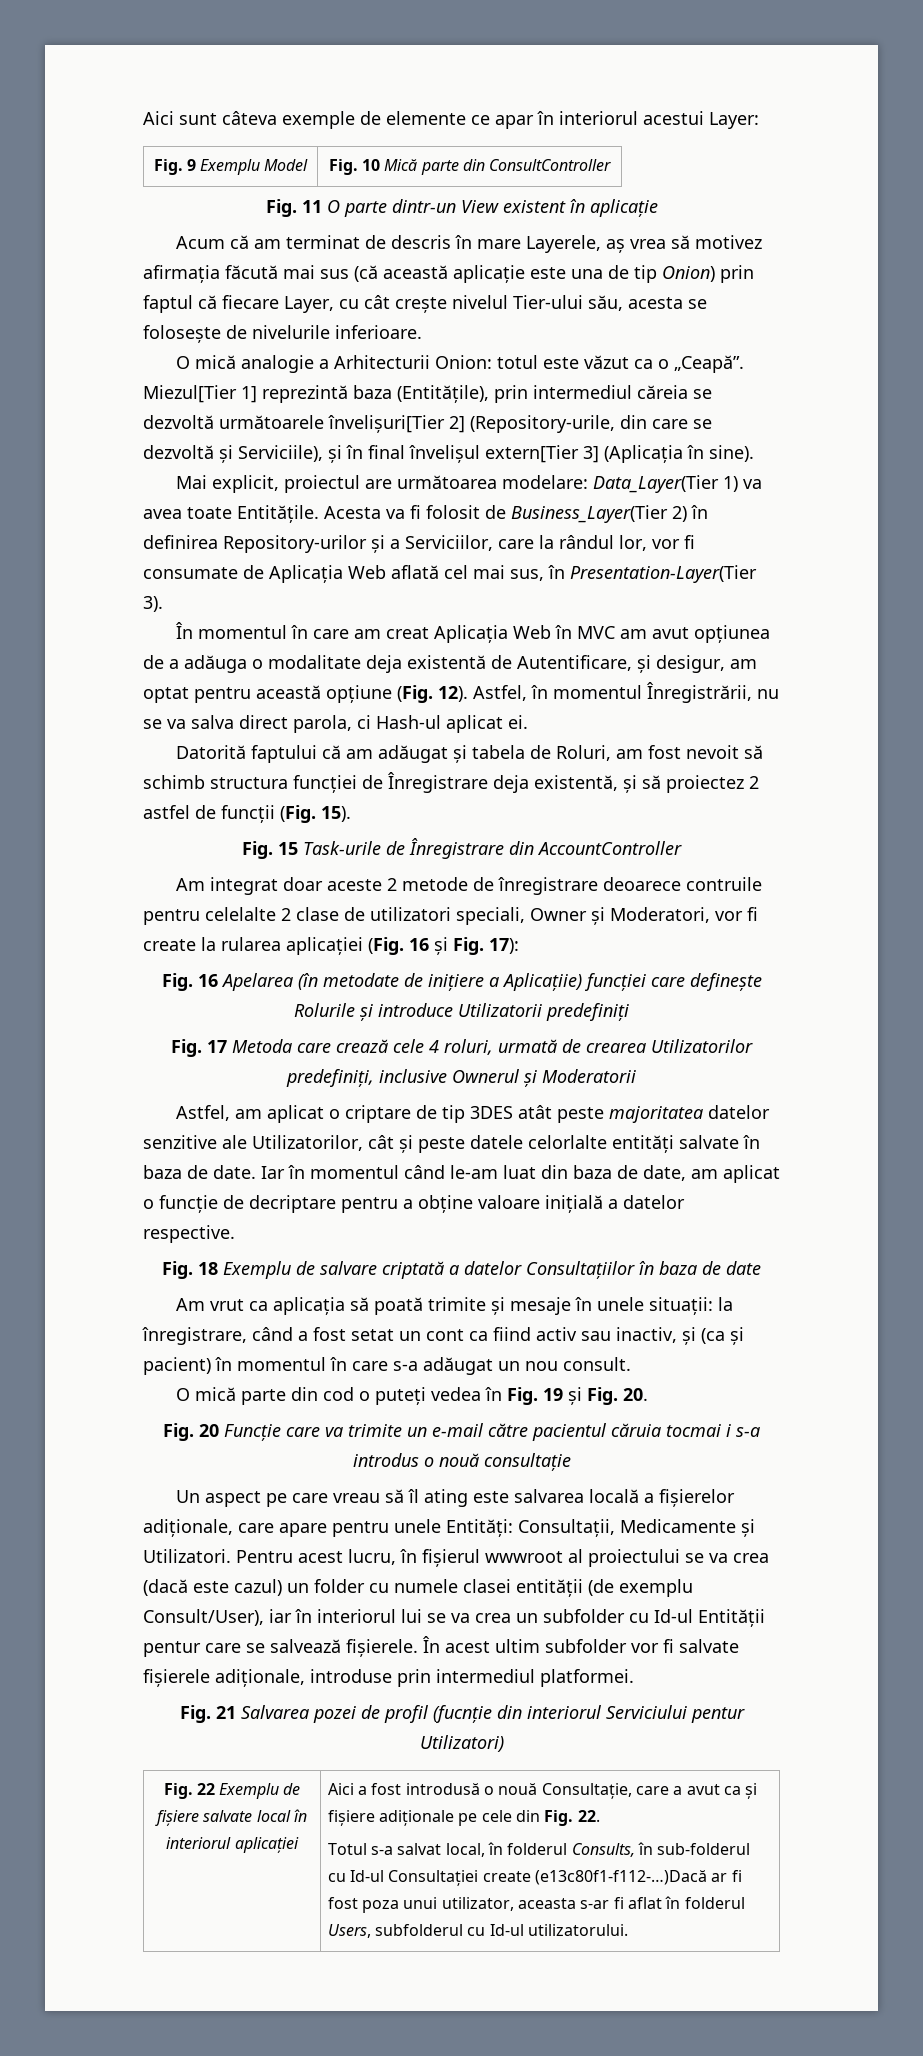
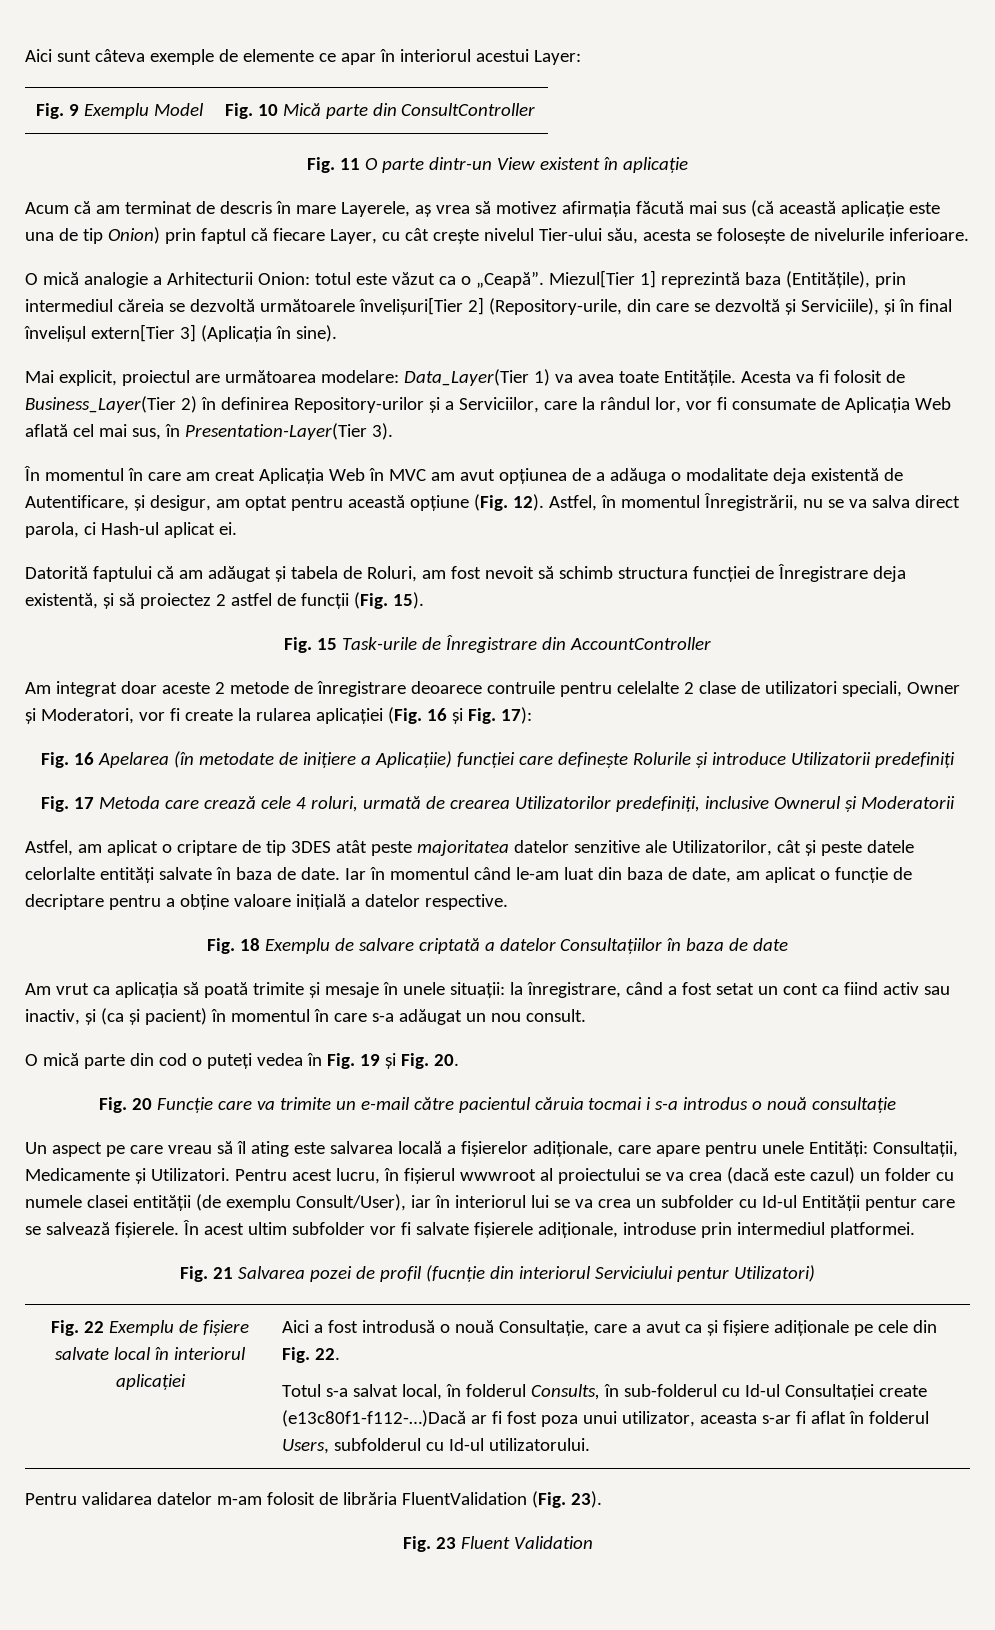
+ Pentru validarea datelor m-am folosit de librăria FluentValidation (Fig. 23).
+ Fig. 23 Fluent Validation

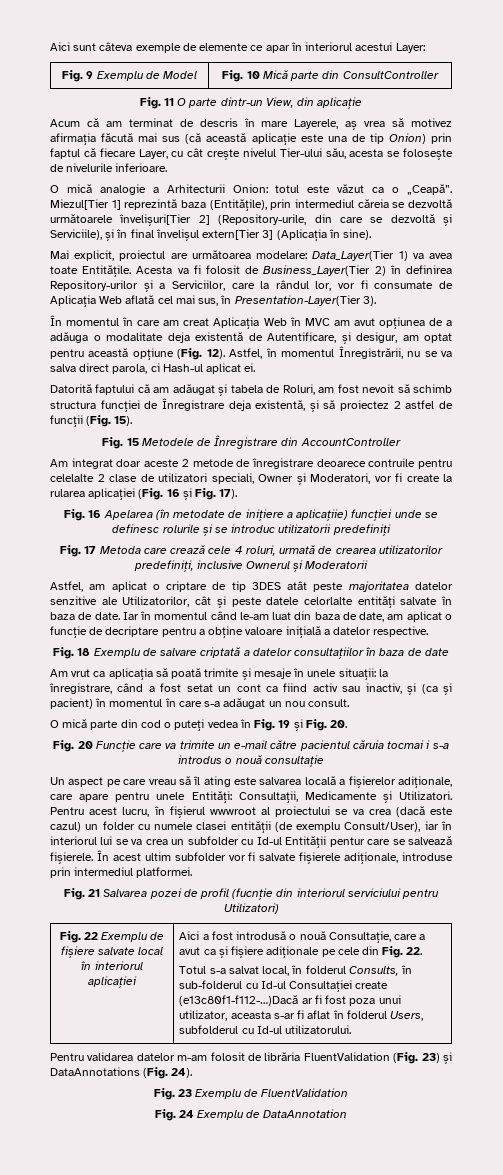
- Fig. 9 Exemplu Model | Fig. 10 Mică parte din ConsultController
+ Fig. 9 Exemplu de Model | Fig. 10 Mică parte din ConsultController
- Fig. 11 O parte dintr-un View existent în aplicație
+ Fig. 11 O parte dintr-un View, din aplicație
- Fig. 15 Task-urile de Înregistrare din AccountController
+ Fig. 15 Metodele de Înregistrare din AccountController
- Am integrat doar aceste 2 metode de înregistrare deoarece contruile pentru celelalte 2 clase de utilizatori speciali, Owner și Moderatori, vor fi create la rularea aplicației (Fig. 16 și Fig. 17):
+ Am integrat doar aceste 2 metode de înregistrare deoarece contruile pentru celelalte 2 clase de utilizatori speciali, Owner și Moderatori, vor fi create la rularea aplicației (Fig. 16 și Fig. 17).
- Fig. 16 Apelarea (în metodate de inițiere a Aplicațiie) funcției care definește Rolurile și introduce Utilizatorii predefiniți
+ Fig. 16 Apelarea (în metodate de inițiere a aplicațiie) funcției unde se definesc rolurile și se introduc utilizatorii predefiniți
- Fig. 17 Metoda care crează cele 4 roluri, urmată de crearea Utilizatorilor predefiniți, inclusive Ownerul și Moderatorii
+ Fig. 17 Metoda care crează cele 4 roluri, urmată de crearea utilizatorilor predefiniți, inclusive Ownerul și Moderatorii
- Fig. 18 Exemplu de salvare criptată a datelor Consultațiilor în baza de date
+ Fig. 18 Exemplu de salvare criptată a datelor consultațiilor în baza de date
- Fig. 21 Salvarea pozei de profil (fucnție din interiorul Serviciului pentur Utilizatori)
+ Fig. 21 Salvarea pozei de profil (fucnție din interiorul serviciului pentru Utilizatori)
- Pentru validarea datelor m-am folosit de librăria FluentValidation (Fig. 23).
- Fig. 23 Fluent Validation
+ Pentru validarea datelor m-am folosit de librăria FluentValidation (Fig. 23) și DataAnnotations (Fig. 24).
+ Fig. 23 Exemplu de FluentValidation
+ Fig. 24 Exemplu de DataAnnotation

